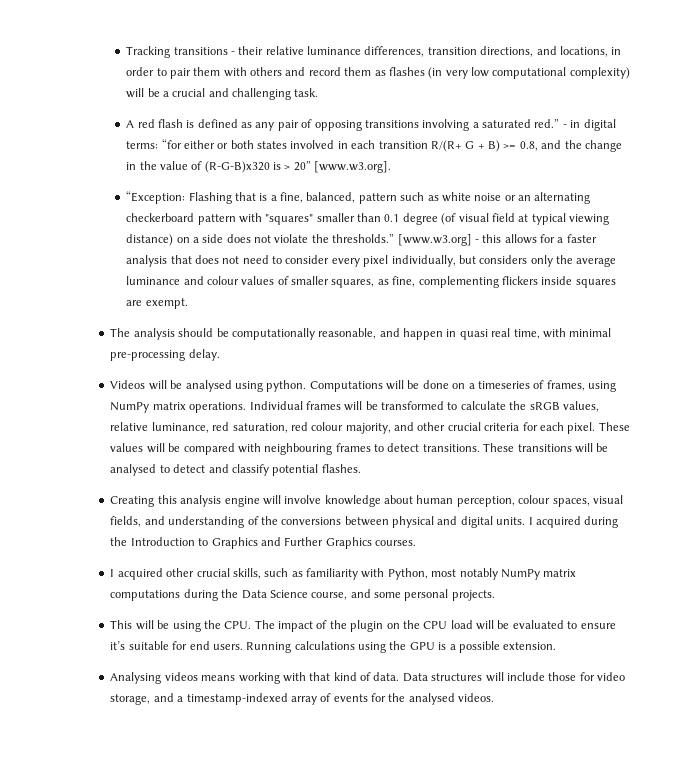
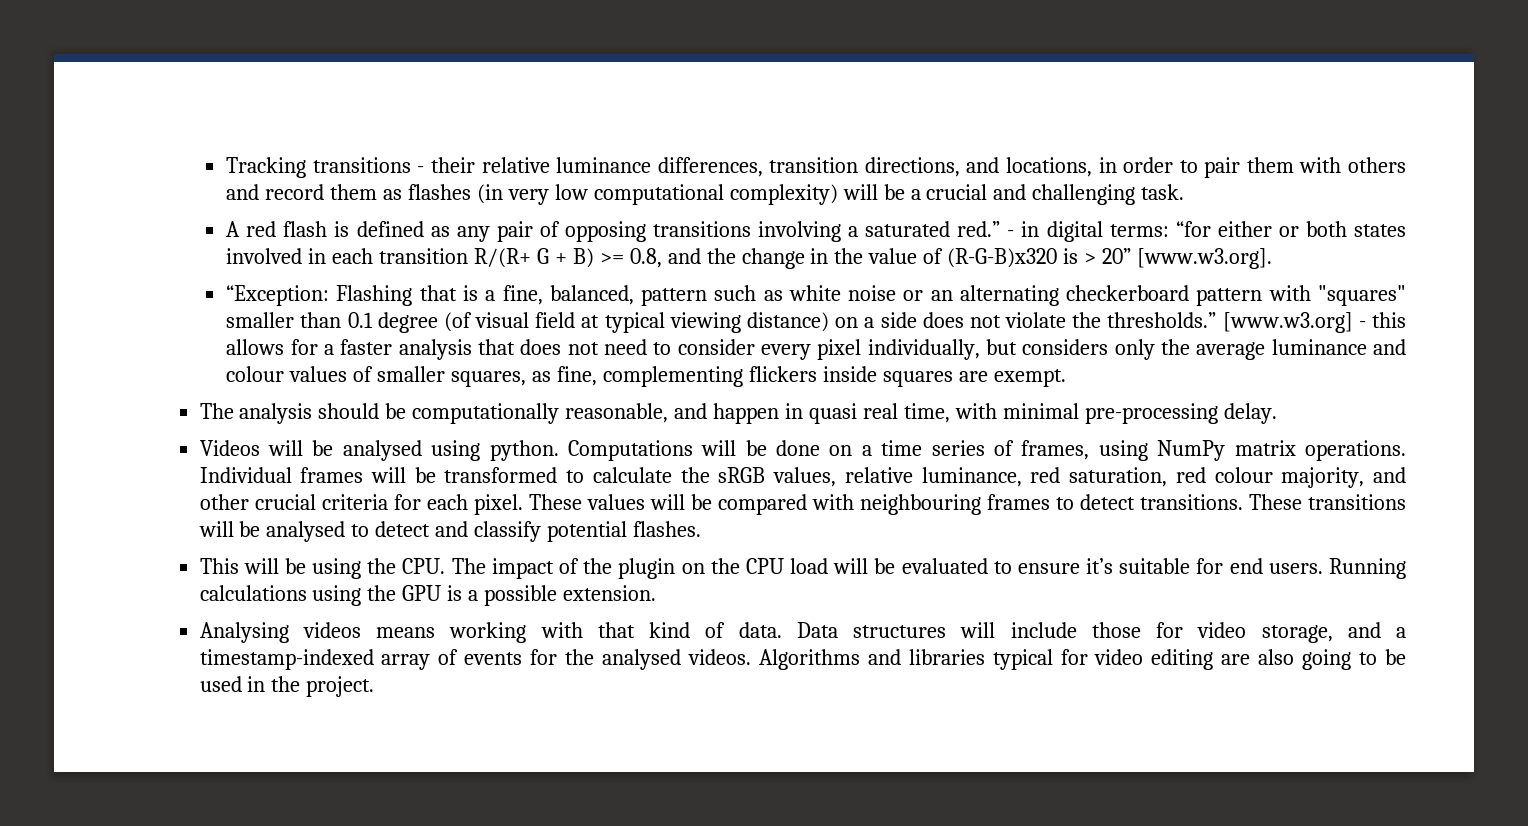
- Computations will be done on a timeseries of frames, using NumPy matrix operations.
+ Computations will be done on a time series of frames, using NumPy matrix operations.
- Creating this analysis engine will involve knowledge about human perception, colour spaces, visual fields, and understanding of the conversions between physical and digital units. I acquired during the Introduction to Graphics and Further Graphics courses.
- I acquired other crucial skills, such as familiarity with Python, most notably NumPy matrix computations during the Data Science course, and some personal projects.
+ Algorithms and libraries typical for video editing are also going to be used in the project.

